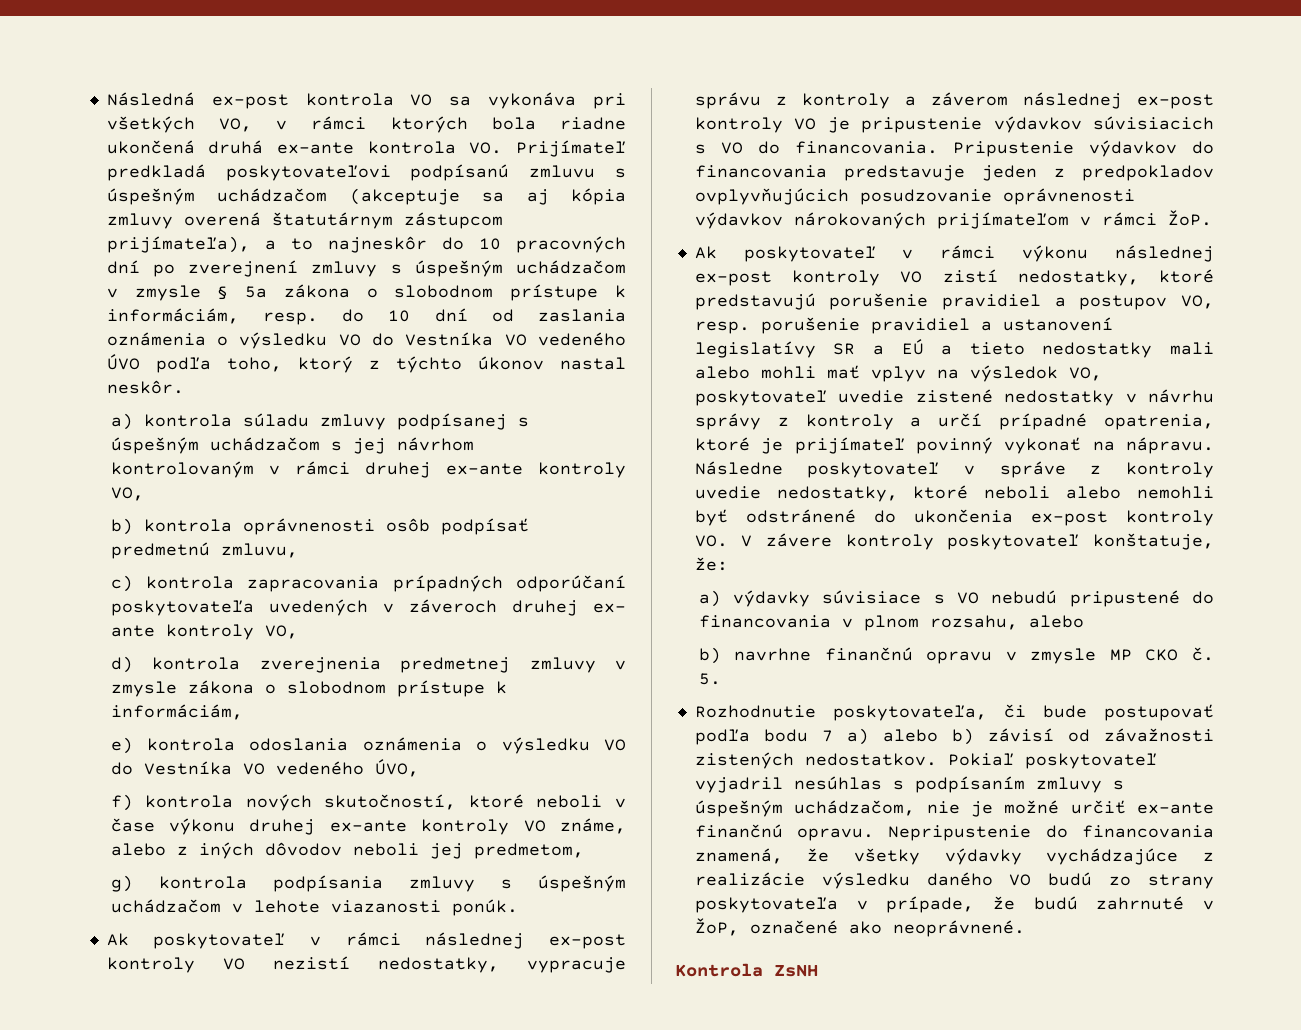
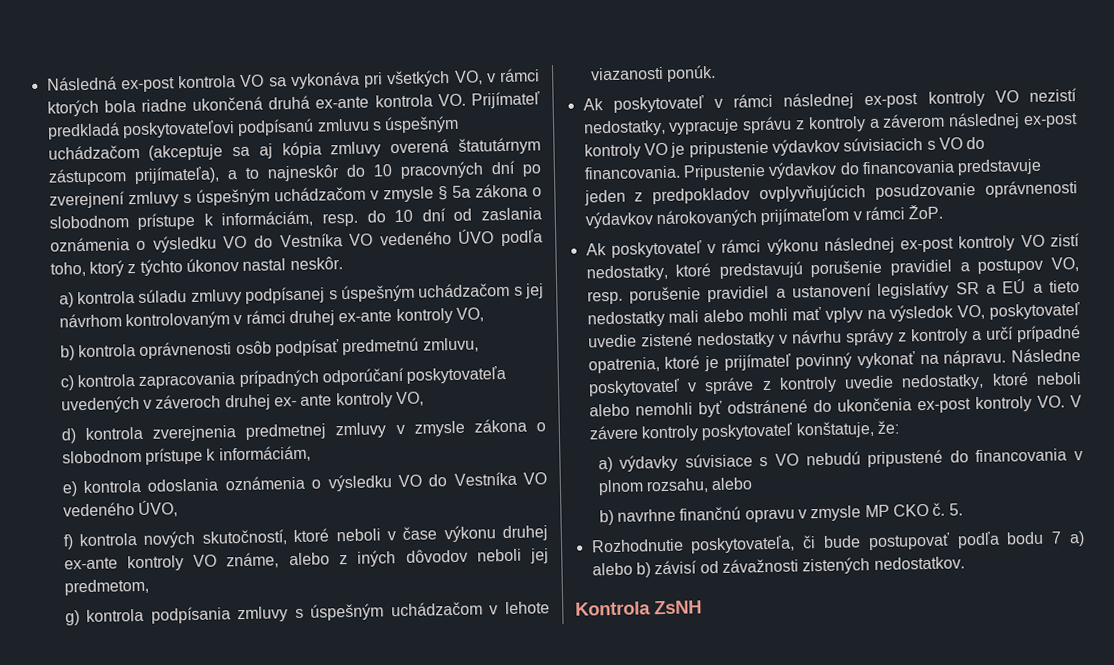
- Pokiaľ poskytovateľ vyjadril nesúhlas s podpísaním zmluvy s úspešným uchádzačom, nie je možné určiť ex-ante finančnú opravu. Nepripustenie do financovania znamená, že všetky výdavky vychádzajúce z realizácie výsledku daného VO budú zo strany poskytovateľa v prípade, že budú zahrnuté v ŽoP, označené ako neoprávnené.

